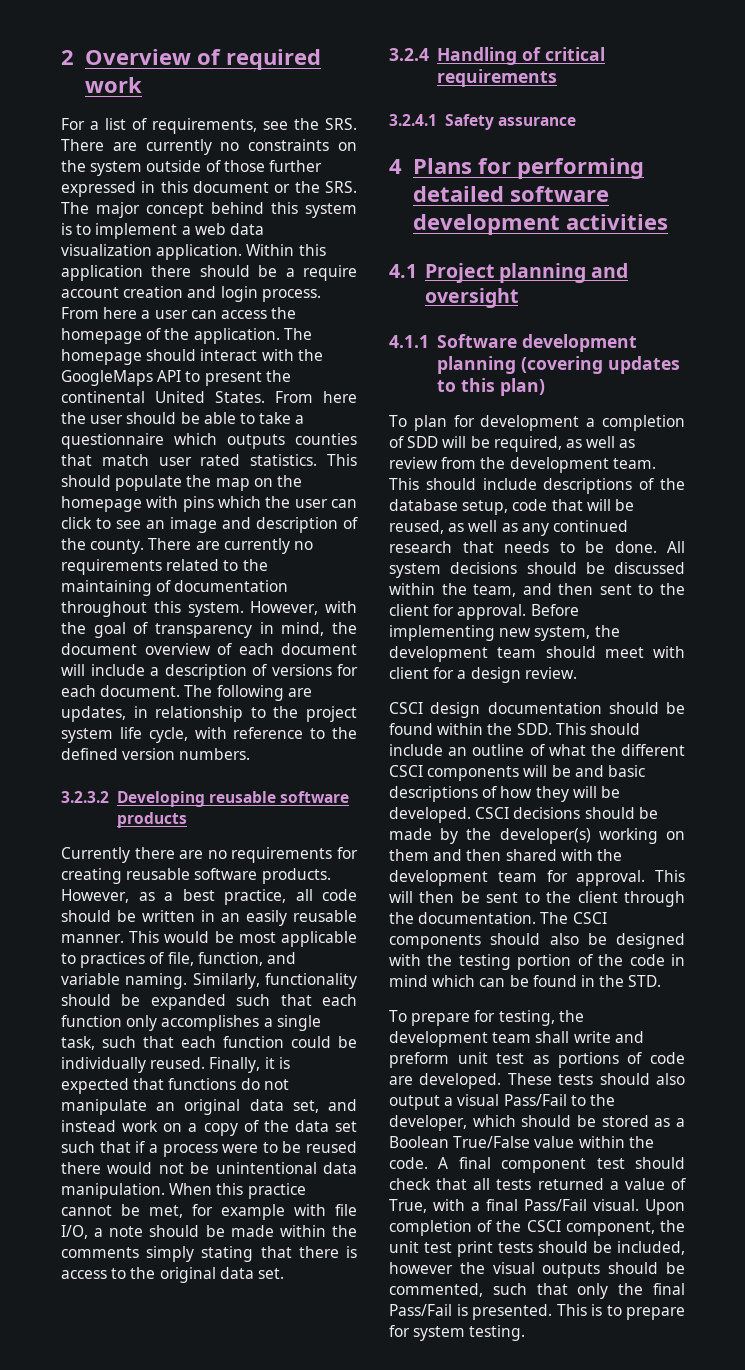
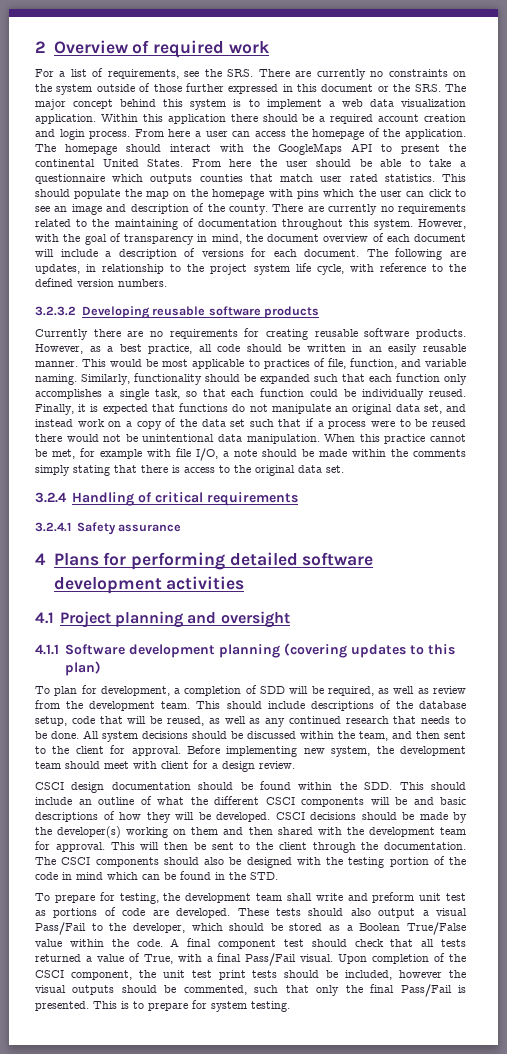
- Within this application there should be a require account creation and login process.
+ Within this application there should be a required account creation and login process.
- Similarly, functionality should be expanded such that each function only accomplishes a single task, such that each function could be individually reused.
+ Similarly, functionality should be expanded such that each function only accomplishes a single task, so that each function could be individually reused.
- To plan for development a completion of SDD will be required, as well as review from the development team.
+ To plan for development, a completion of SDD will be required, as well as review from the development team.

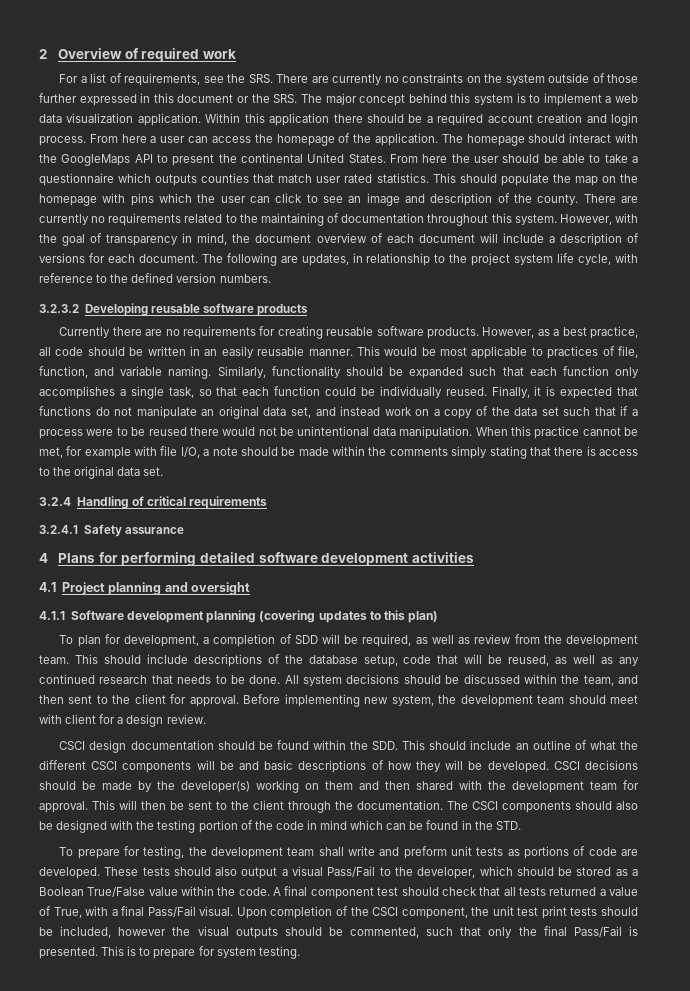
- To prepare for testing, the development team shall write and preform unit test as portions of code are developed.
+ To prepare for testing, the development team shall write and preform unit tests as portions of code are developed.

